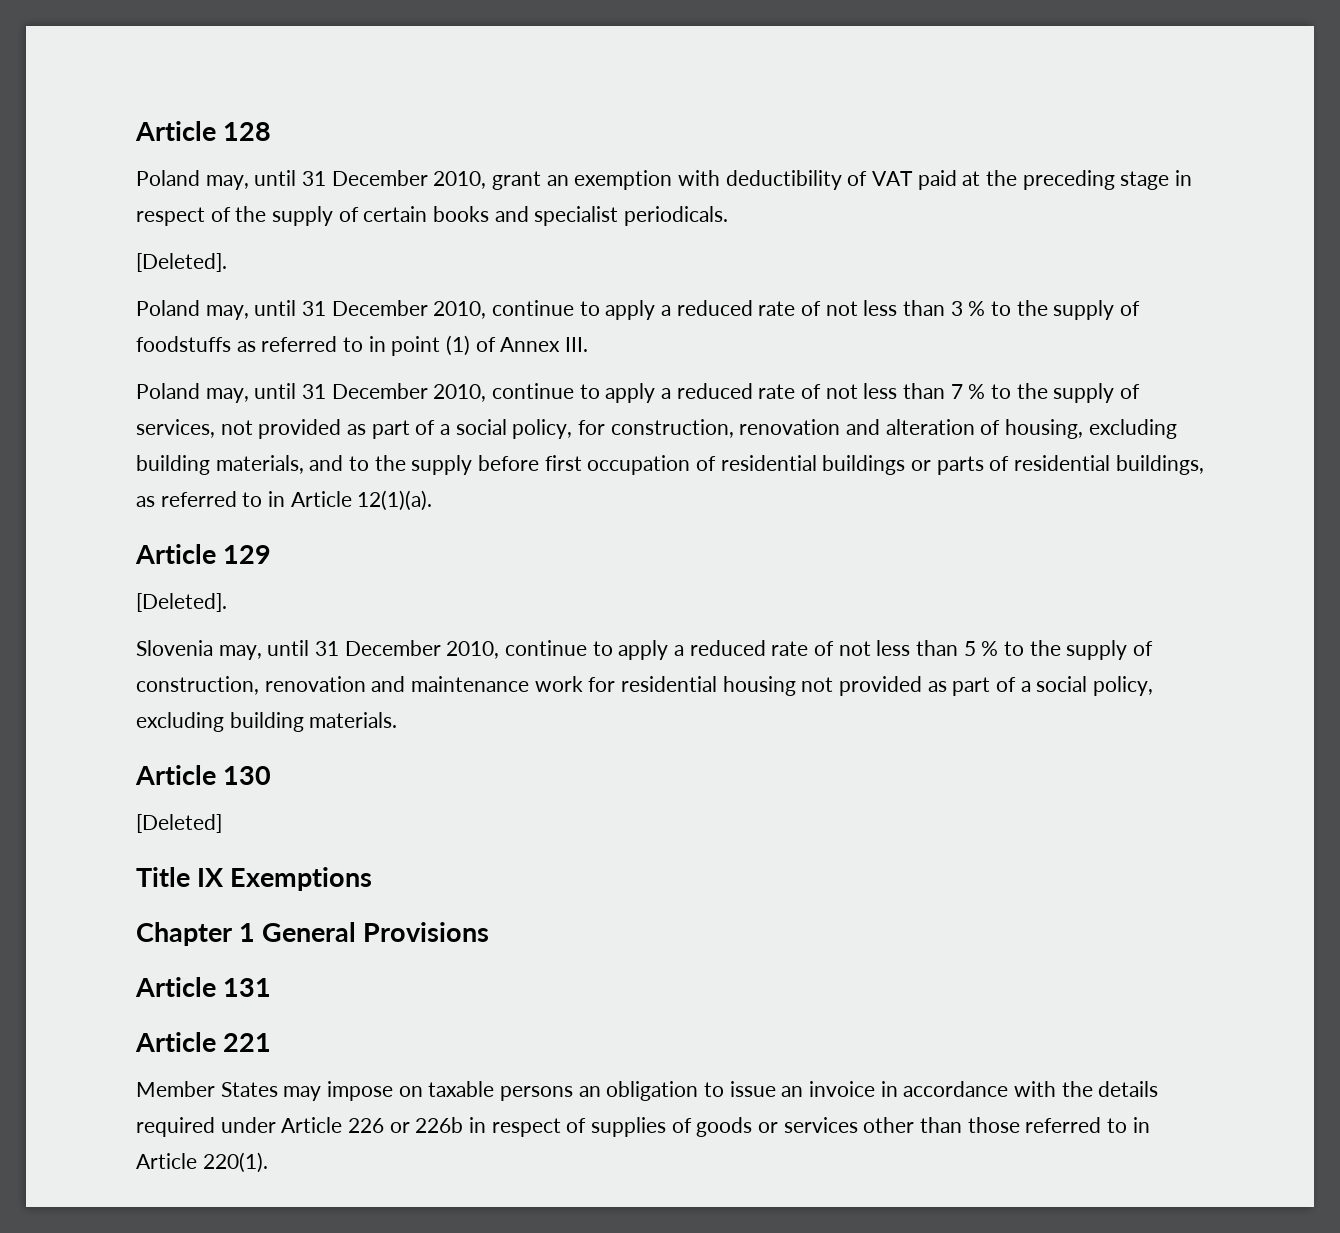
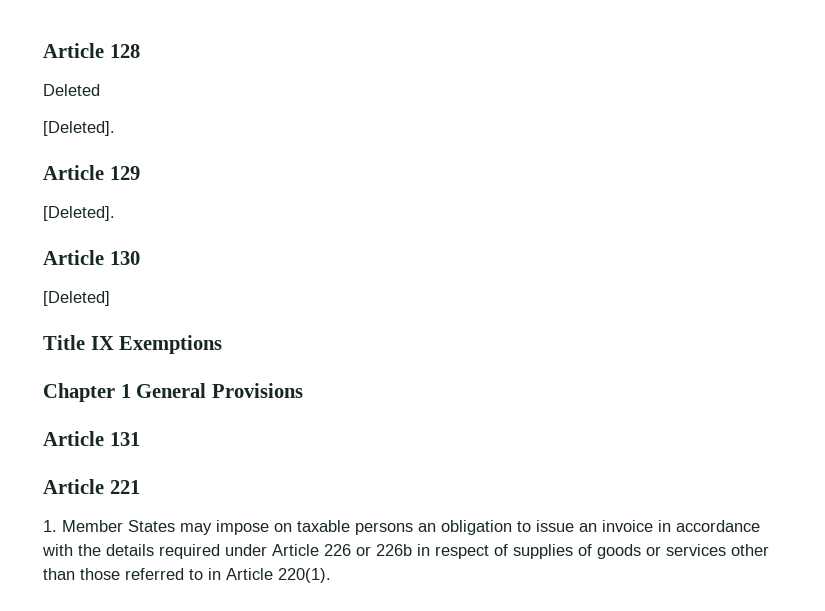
- Poland may, until 31 December 2010, grant an exemption with deductibility of VAT paid at the preceding stage in respect of the supply of certain books and specialist periodicals.
+ Deleted
  [Deleted].
- Poland may, until 31 December 2010, continue to apply a reduced rate of not less than 3 % to the supply of foodstuffs as referred to in point (1) of Annex III.
- Poland may, until 31 December 2010, continue to apply a reduced rate of not less than 7 % to the supply of services, not provided as part of a social policy, for construction, renovation and alteration of housing, excluding building materials, and to the supply before first occupation of residential buildings or parts of residential buildings, as referred to in Article 12(1)(a).
  Article 129
  [Deleted].
- Slovenia may, until 31 December 2010, continue to apply a reduced rate of not less than 5 % to the supply of construction, renovation and maintenance work for residential housing not provided as part of a social policy, excluding building materials.
- Member States may impose on taxable persons an obligation to issue an invoice in accordance with the details required under Article 226 or 226b in respect of supplies of goods or services other than those referred to in Article 220(1).
+ 1. Member States may impose on taxable persons an obligation to issue an invoice in accordance with the details required under Article 226 or 226b in respect of supplies of goods or services other than those referred to in Article 220(1).

